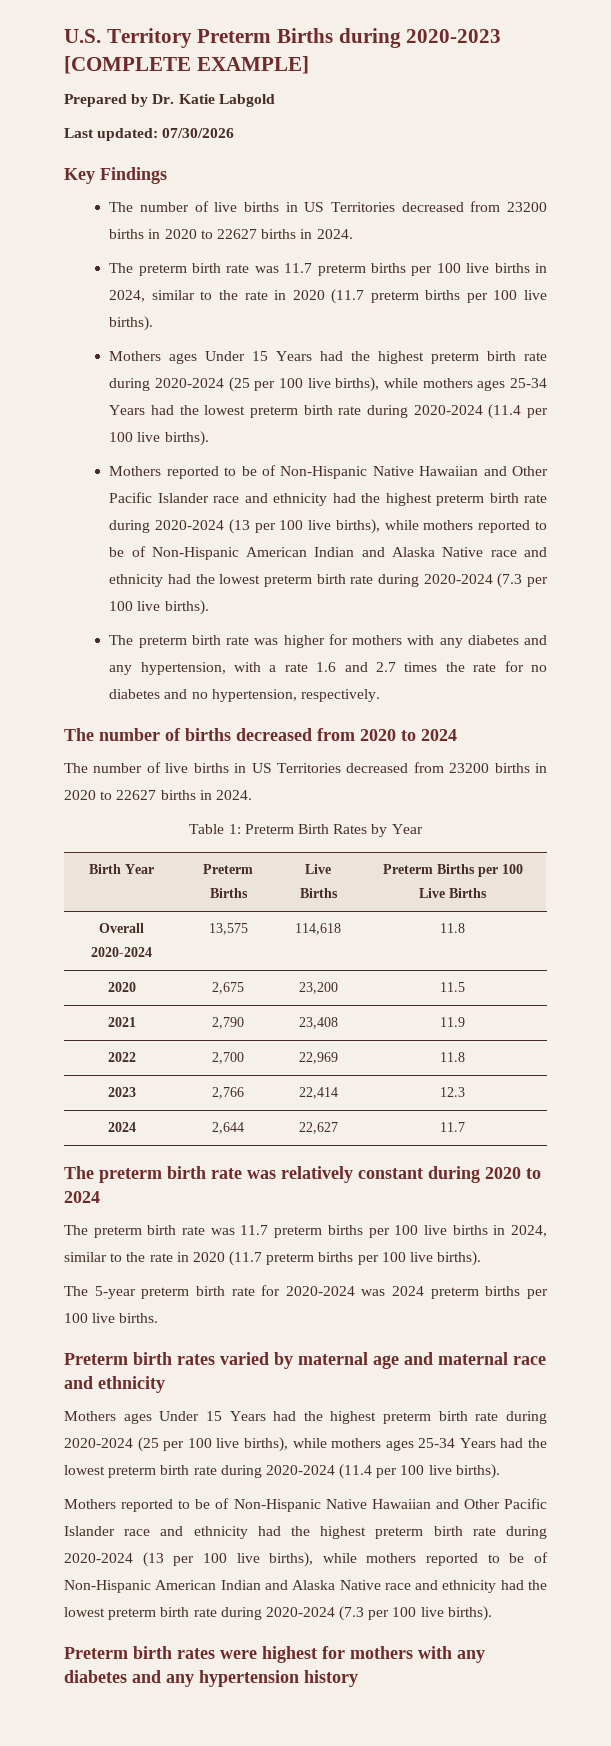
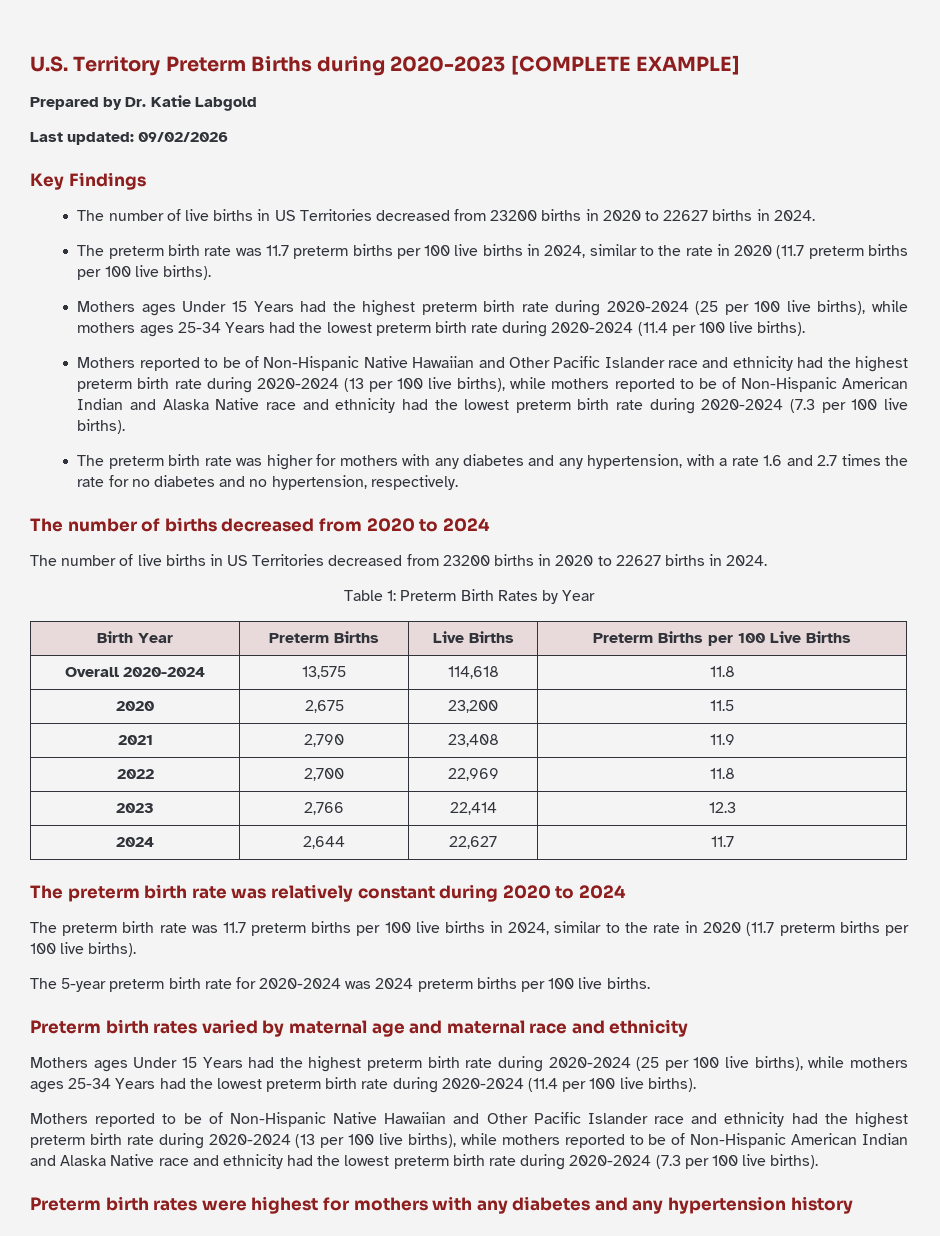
- Last updated: 07/30/2026
+ Last updated: 09/02/2026

